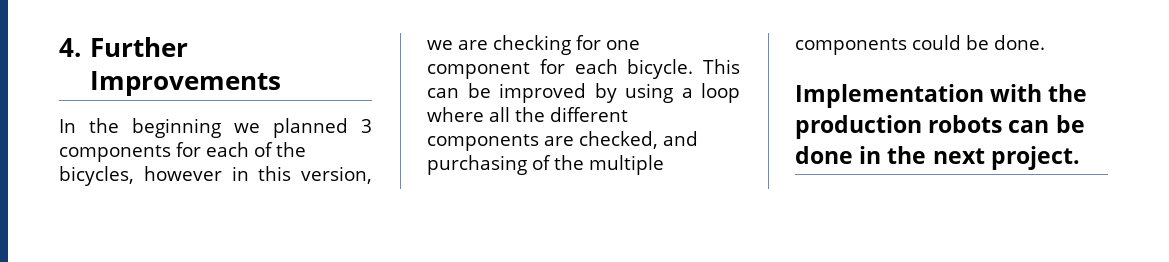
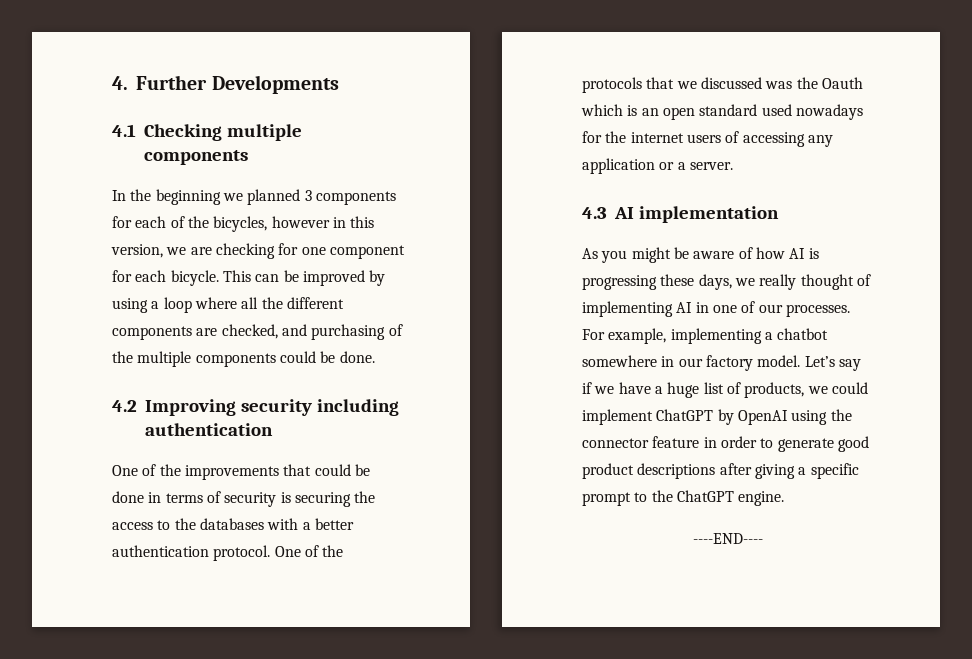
- 4. Further Improvements
+ 4. Further Developments
+ 4.1 Checking multiple components
- Implementation with the production robots can be done in the next project.
+ 4.2 Improving security including authentication
+ One of the improvements that could be done in terms of security is securing the access to the databases with a better authentication protocol. One of the protocols that we discussed was the Oauth which is an open standard used nowadays for the internet users of accessing any application or a server.
+ 4.3 AI implementation
+ As you might be aware of how AI is progressing these days, we really thought of implementing AI in one of our processes. For example, implementing a chatbot somewhere in our factory model. Let’s say if we have a huge list of products, we could implement ChatGPT by OpenAI using the connector feature in order to generate good product descriptions after giving a specific prompt to the ChatGPT engine.
+ ----END----

